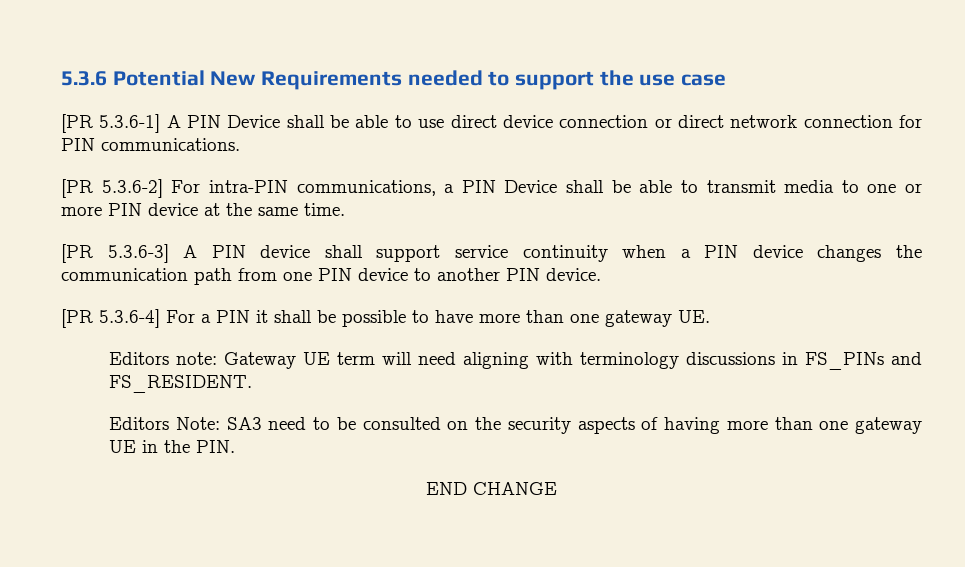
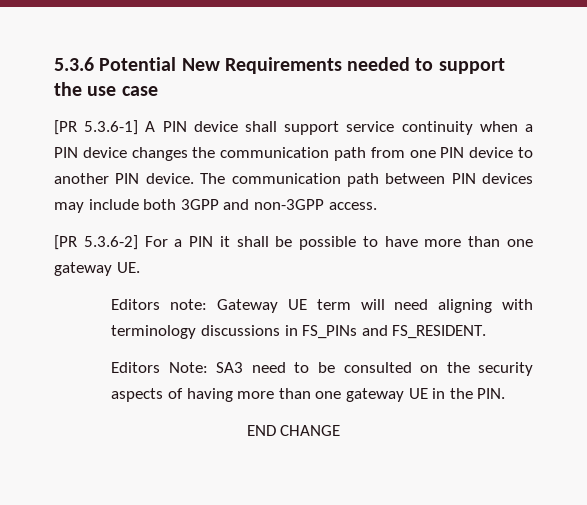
- [PR 5.3.6-1] A PIN Device shall be able to use direct device connection or direct network connection for PIN communications.
- [PR 5.3.6-2] For intra-PIN communications, a PIN Device shall be able to transmit media to one or more PIN device at the same time.
- [PR 5.3.6-3] A PIN device shall support service continuity when a PIN device changes the communication path from one PIN device to another PIN device.
- [PR 5.3.6-4] For a PIN it shall be possible to have more than one gateway UE.
+ [PR 5.3.6-1] A PIN device shall support service continuity when a PIN device changes the communication path from one PIN device to another PIN device. The communication path between PIN devices may include both 3GPP and non-3GPP access.
+ [PR 5.3.6-2] For a PIN it shall be possible to have more than one gateway UE.

